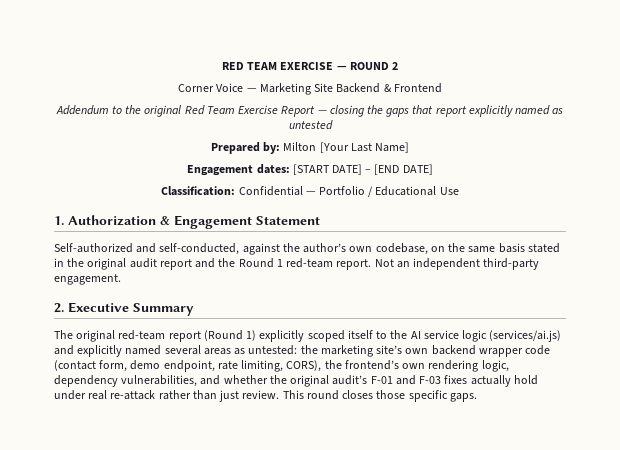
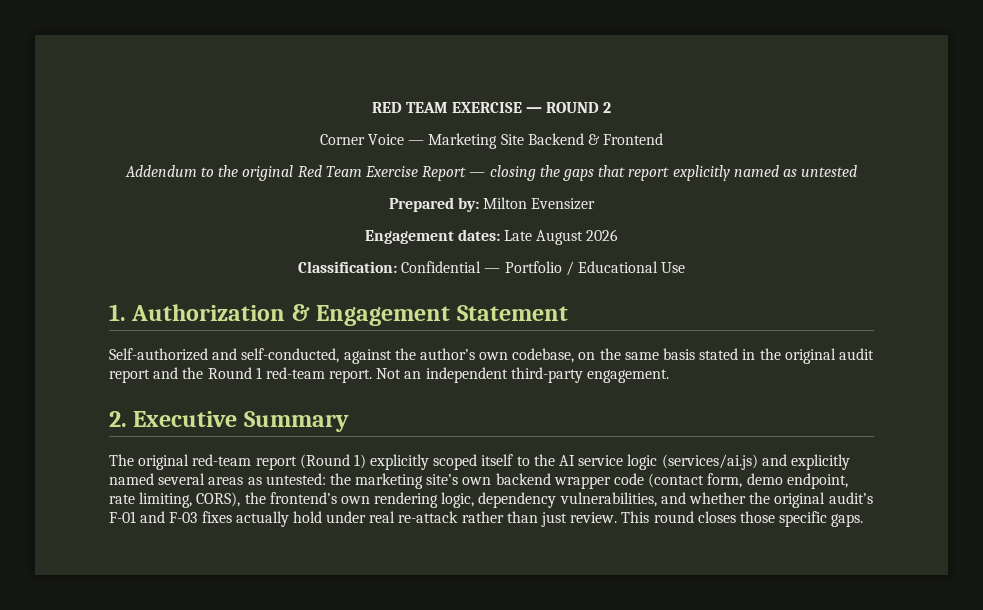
- Prepared by: Milton [Your Last Name]
+ Prepared by: Milton Evensizer
- Engagement dates: [START DATE] – [END DATE]
+ Engagement dates: Late August 2026

